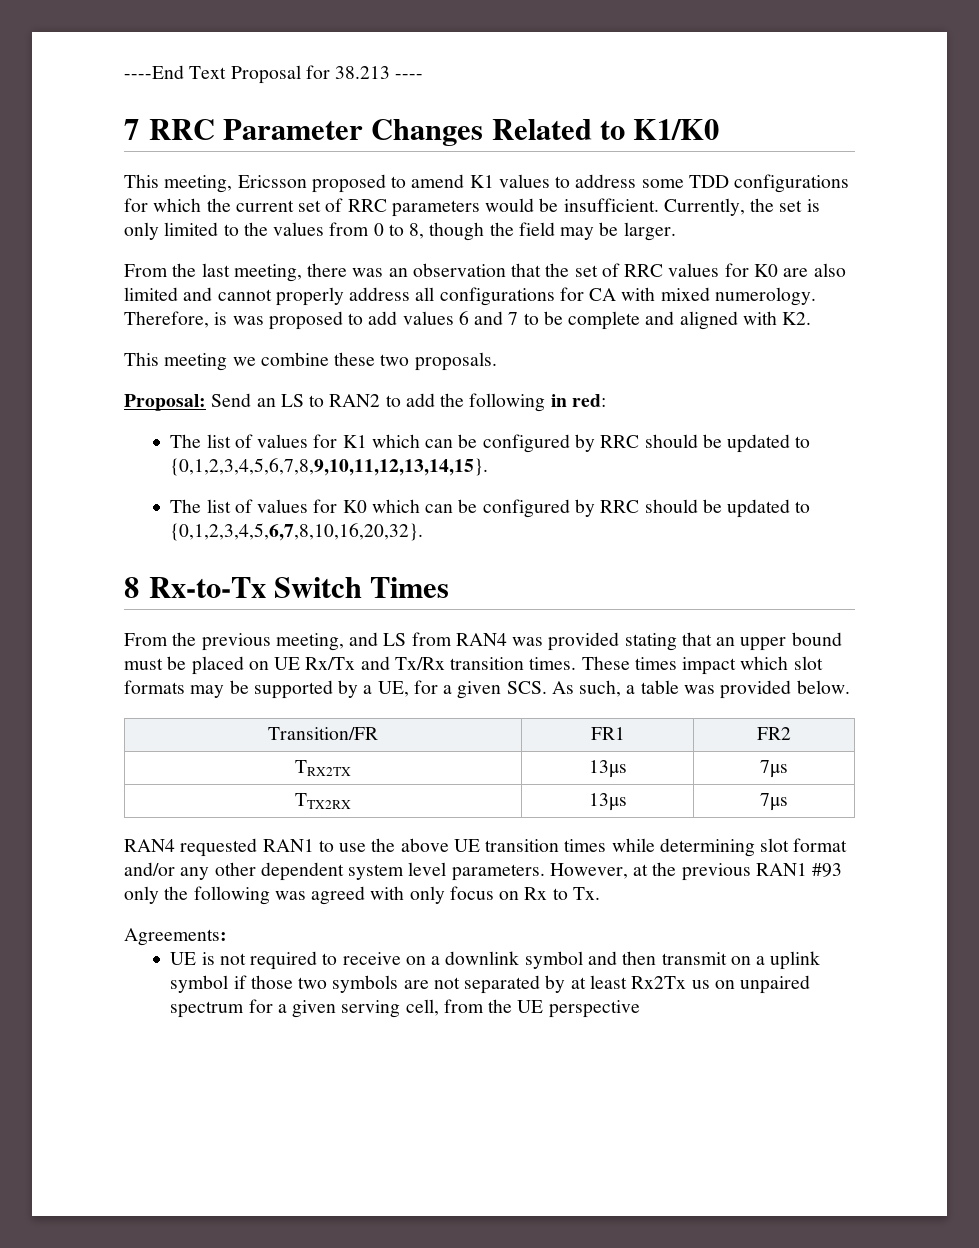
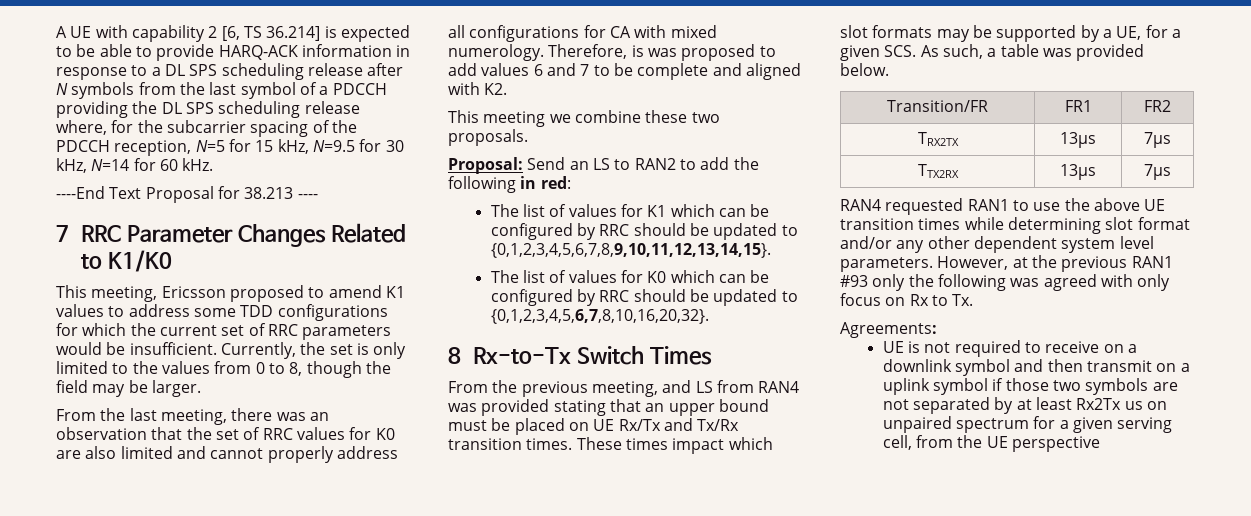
+ A UE with capability 2 [6, TS 36.214] is expected to be able to provide HARQ-ACK information in response to a DL SPS scheduling release after N symbols from the last symbol of a PDCCH providing the DL SPS scheduling release where, for the subcarrier spacing of the PDCCH reception, N=5 for 15 kHz, N=9.5 for 30 kHz, N=14 for 60 kHz.

